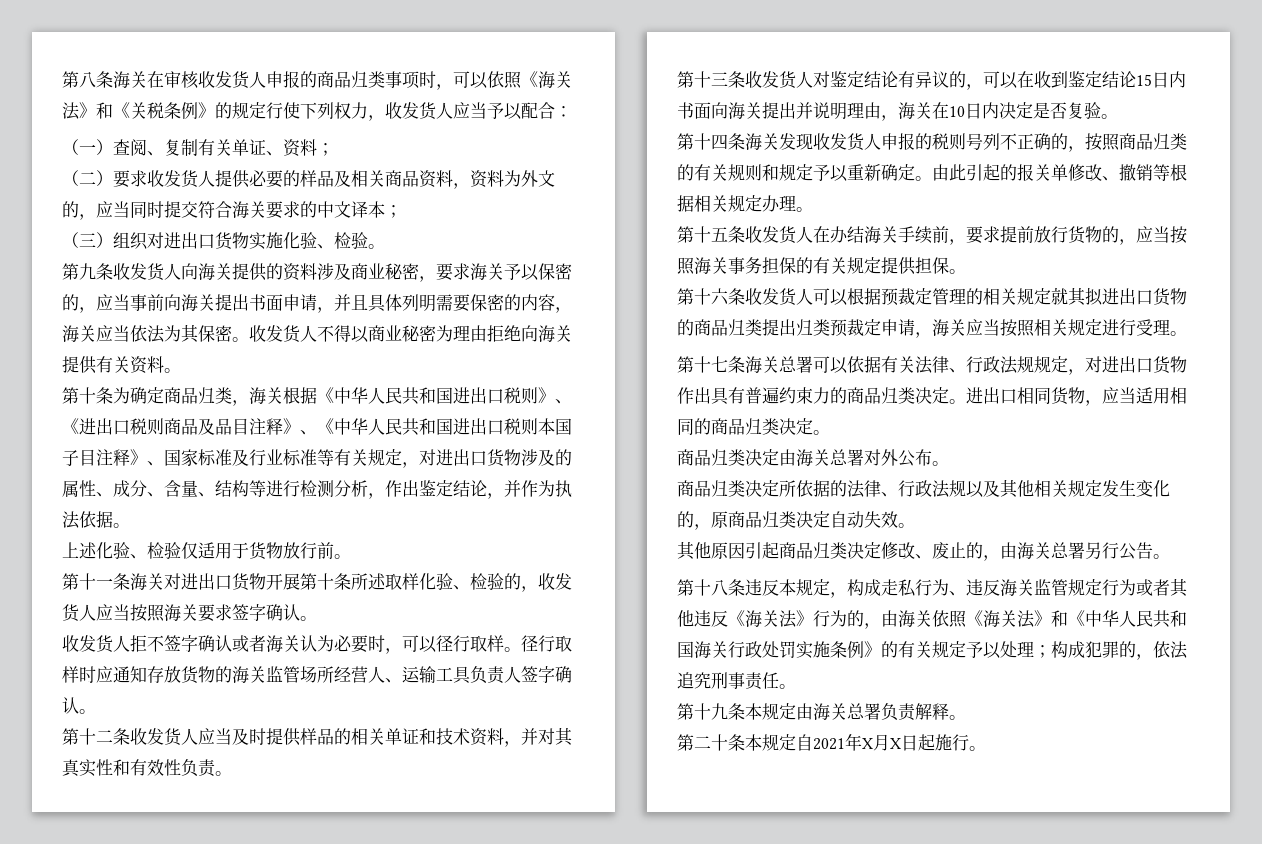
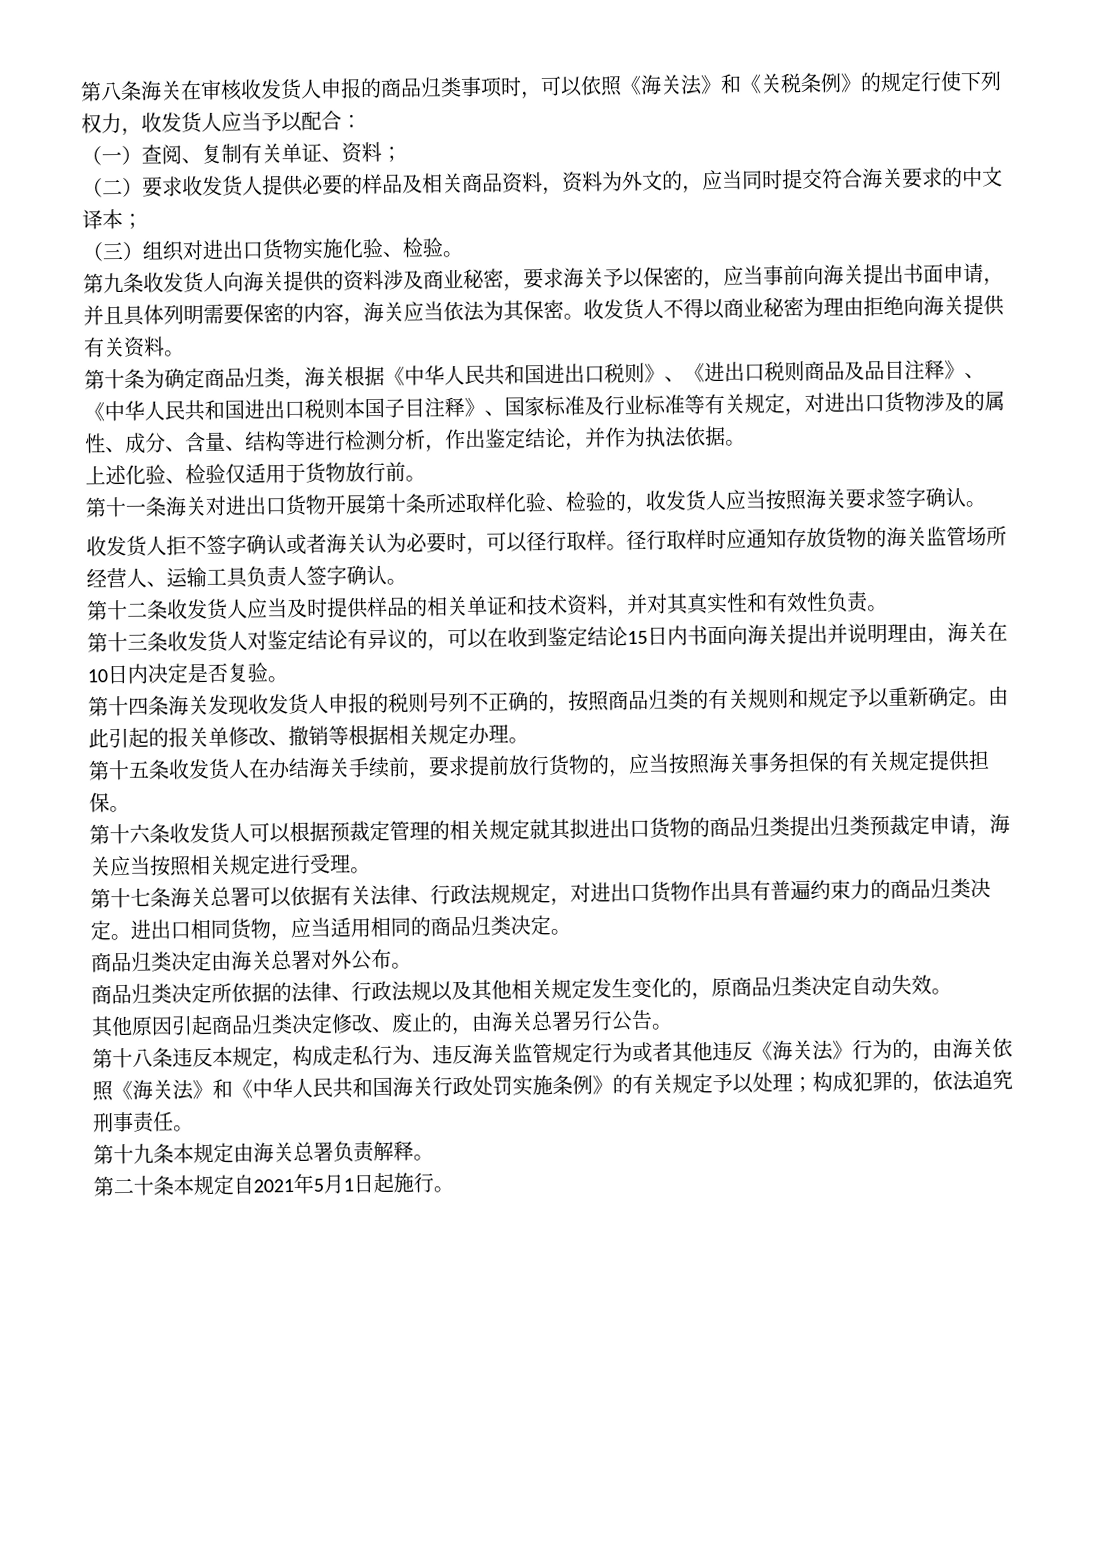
- 第二十条本规定自2021年X月X日起施行。
+ 第二十条本规定自2021年5月1日起施行。

